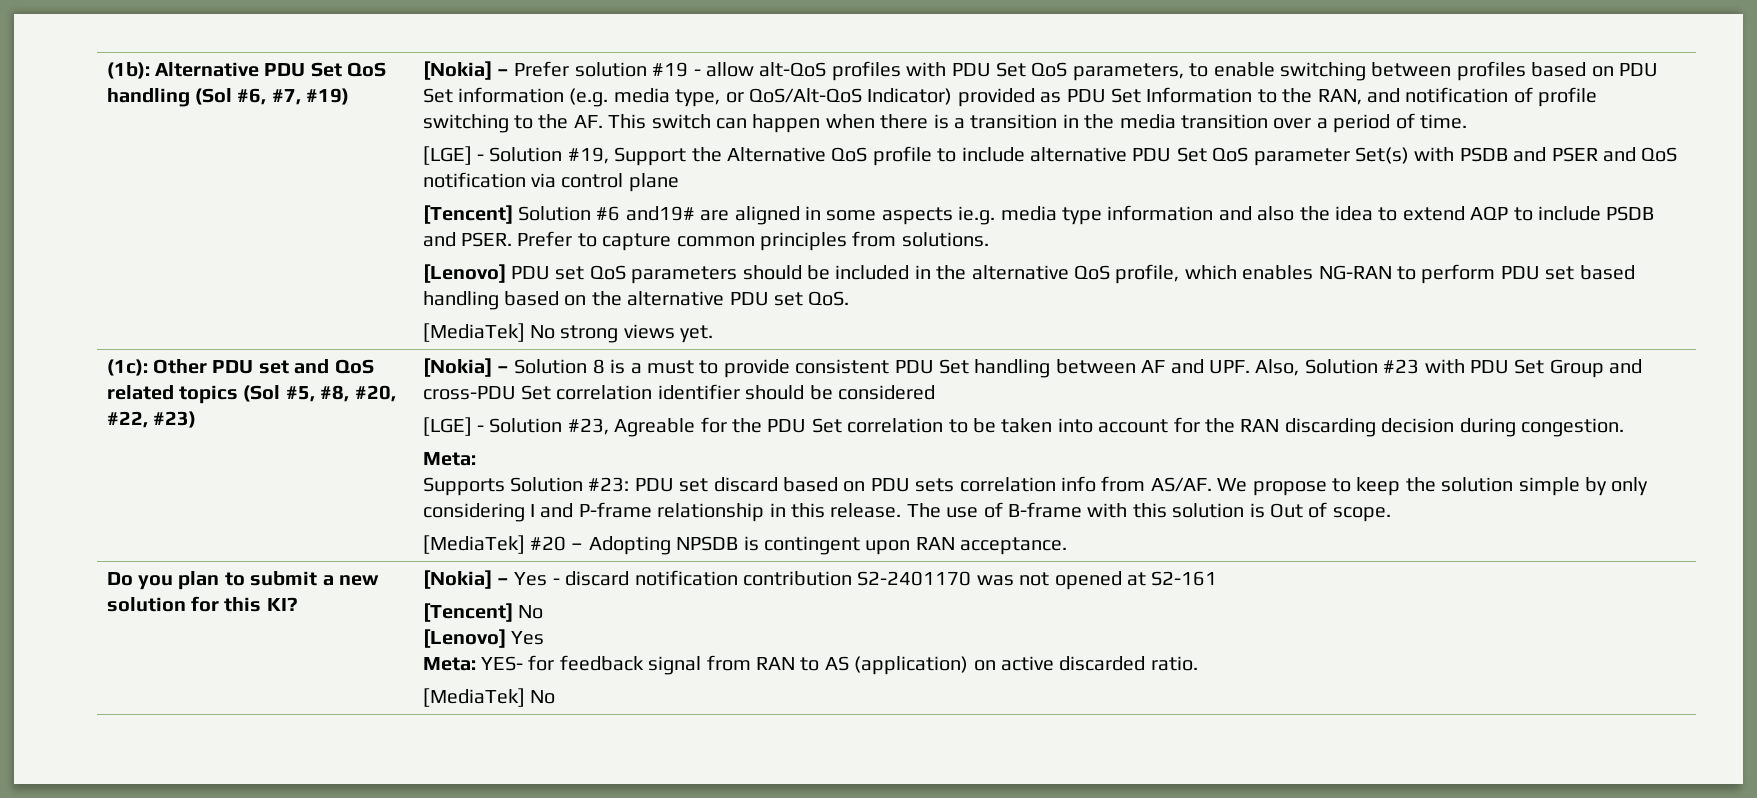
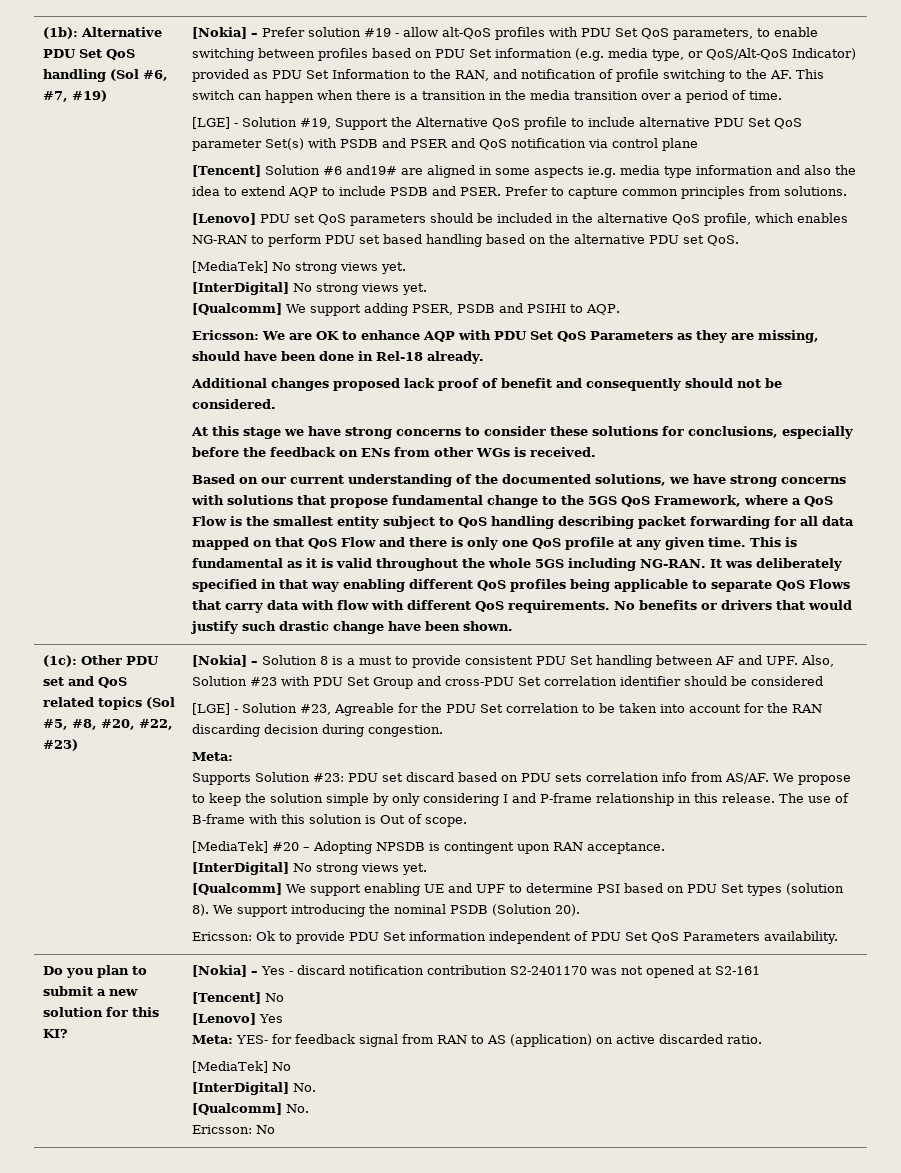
  [MediaTek] No strong views yet.
+ [InterDigital] No strong views yet.
+ [Qualcomm] We support adding PSER, PSDB and PSIHI to AQP.
+ Ericsson: We are OK to enhance AQP with PDU Set QoS Parameters as they are missing, should have been done in Rel-18 already.
+ Additional changes proposed lack proof of benefit and consequently should not be considered.
+ At this stage we have strong concerns to consider these solutions for conclusions, especially before the feedback on ENs from other WGs is received.
+ Based on our current understanding of the documented solutions, we have strong concerns with solutions that propose fundamental change to the 5GS QoS Framework, where a QoS Flow is the smallest entity subject to QoS handling describing packet forwarding for all data mapped on that QoS Flow and there is only one QoS profile at any given time. This is fundamental as it is valid throughout the whole 5GS including NG-RAN. It was deliberately specified in that way enabling different QoS profiles being applicable to separate QoS Flows that carry data with flow with different QoS requirements. No benefits or drivers that would justify such drastic change have been shown.
  [MediaTek] #20 – Adopting NPSDB is contingent upon RAN acceptance.
+ [InterDigital] No strong views yet.
+ [Qualcomm] We support enabling UE and UPF to determine PSI based on PDU Set types (solution 8). We support introducing the nominal PSDB (Solution 20).
+ Ericsson: Ok to provide PDU Set information independent of PDU Set QoS Parameters availability.
+ [InterDigital] No.
+ [Qualcomm] No.
+ Ericsson: No

